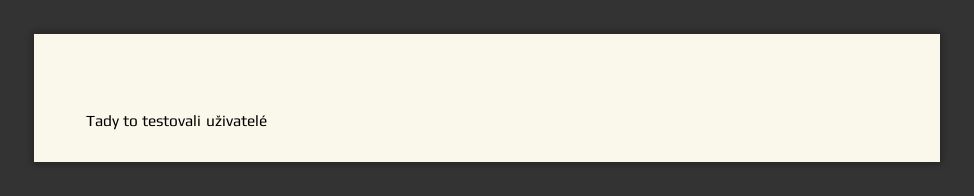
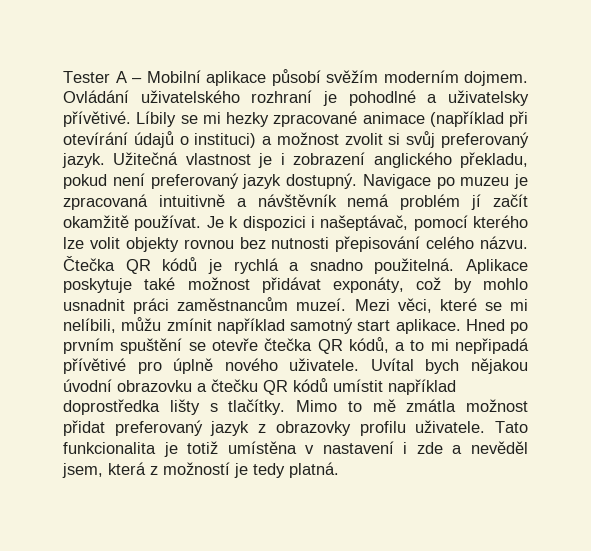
- Tady to testovali uživatelé
+ Tester A – Mobilní aplikace působí svěžím moderním dojmem. Ovládání uživatelského rozhraní je pohodlné a uživatelsky přívětivé. Líbily se mi hezky zpracované animace (například při otevírání údajů o instituci) a možnost zvolit si svůj preferovaný jazyk. Užitečná vlastnost je i zobrazení anglického překladu, pokud není preferovaný jazyk dostupný. Navigace po muzeu je zpracovaná intuitivně a návštěvník nemá problém jí začít okamžitě používat. Je k dispozici i našeptávač, pomocí kterého lze volit objekty rovnou bez nutnosti přepisování celého názvu. Čtečka QR kódů je rychlá a snadno použitelná. Aplikace poskytuje také možnost přidávat exponáty, což by mohlo usnadnit práci zaměstnancům muzeí. Mezi věci, které se mi nelíbili, můžu zmínit například samotný start aplikace. Hned po prvním spuštění se otevře čtečka QR kódů, a to mi nepřipadá přívětivé pro úplně nového uživatele. Uvítal bych nějakou úvodní obrazovku a čtečku QR kódů umístit například doprostředka lišty s tlačítky. Mimo to mě zmátla možnost přidat preferovaný jazyk z obrazovky profilu uživatele. Tato funkcionalita je totiž umístěna v nastavení i zde a nevěděl jsem, která z možností je tedy platná.

